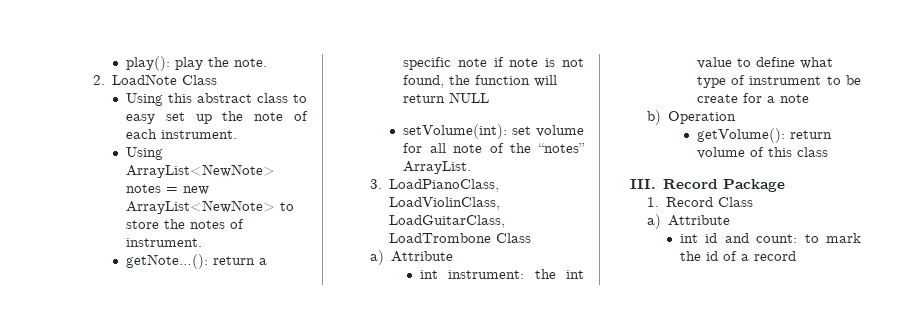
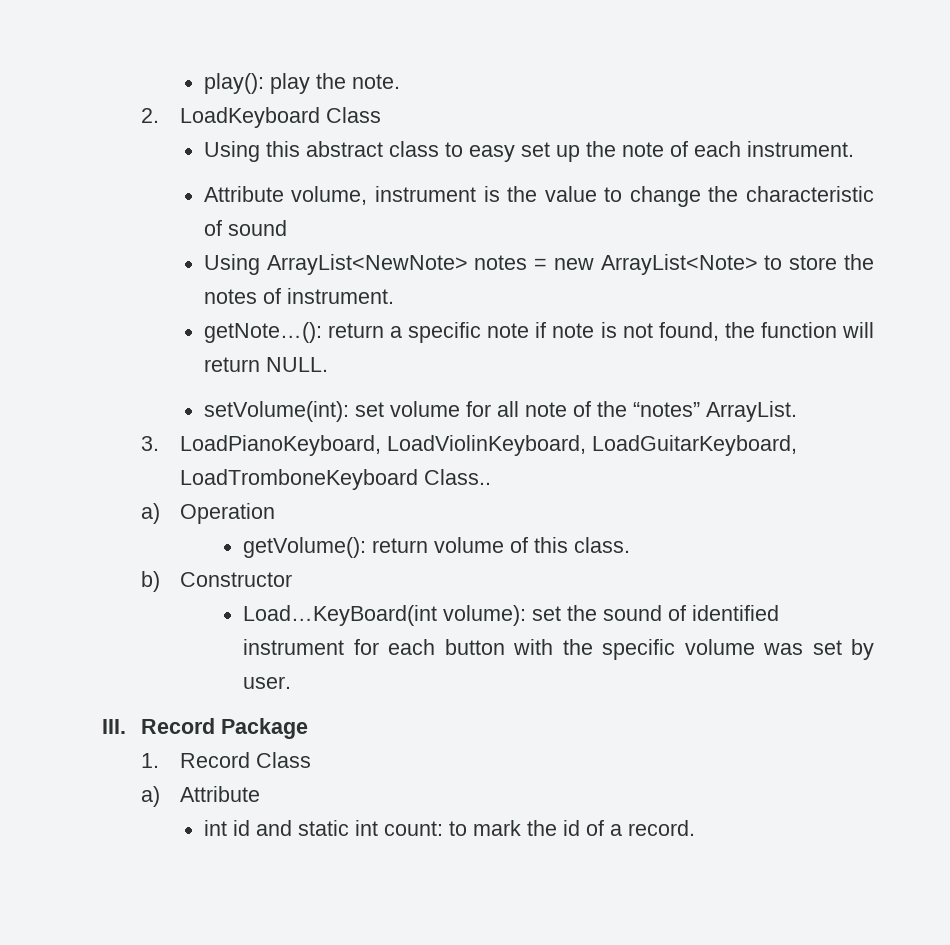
- 2. LoadNote Class
+ 2. LoadKeyboard Class
+ Attribute volume, instrument is the value to change the characteristic of sound
- Using ArrayList<NewNote> notes = new ArrayList<NewNote> to store the notes of instrument.
+ Using ArrayList<NewNote> notes = new ArrayList<Note> to store the notes of instrument.
- getNote…(): return a specific note if note is not found, the function will return NULL
+ getNote…(): return a specific note if note is not found, the function will return NULL.
- 3. LoadPianoClass, LoadViolinClass, LoadGuitarClass, LoadTrombone Class
- a) Attribute
- int instrument: the int value to define what type of instrument to be create for a note
- b) Operation
+ 3. LoadPianoKeyboard, LoadViolinKeyboard, LoadGuitarKeyboard, LoadTromboneKeyboard Class..
+ a) Operation
- getVolume(): return volume of this class
+ getVolume(): return volume of this class.
+ b) Constructor
+ Load…KeyBoard(int volume): set the sound of identified instrument for each button with the specific volume was set by user.
- int id and count: to mark the id of a record
+ int id and static int count: to mark the id of a record.

